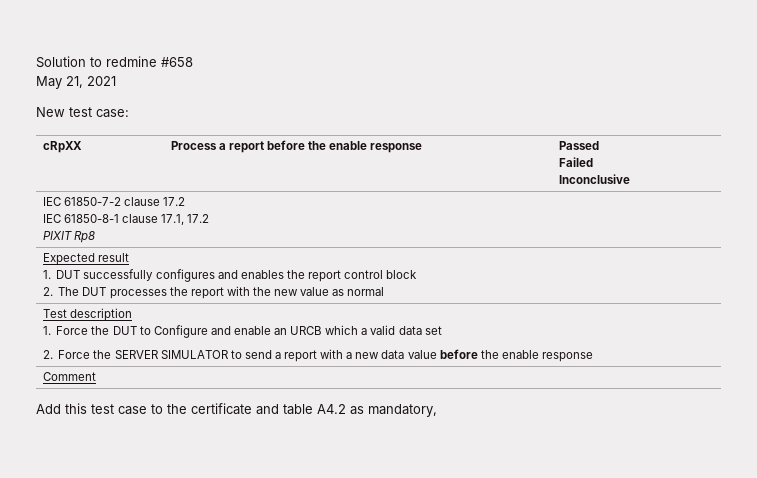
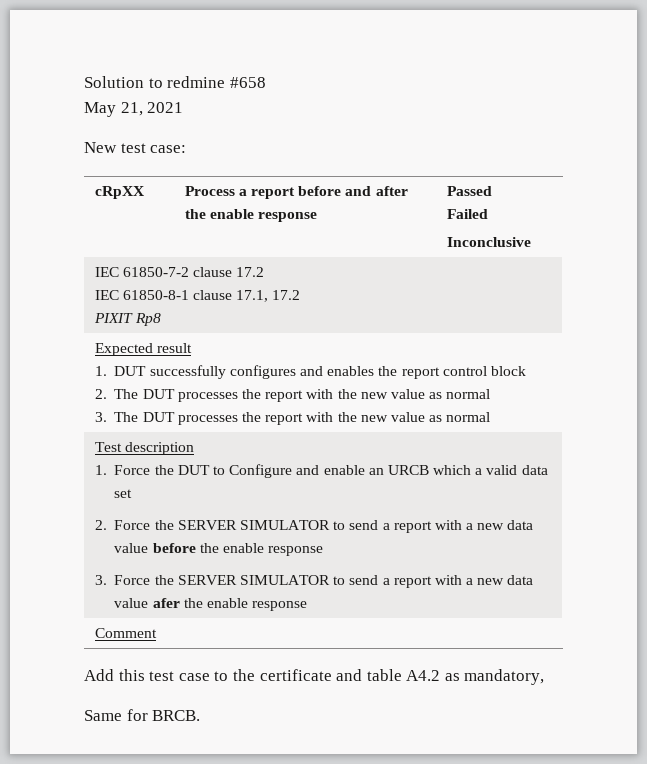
- cRpXX | Process a report before the enable response | Passed
+ cRpXX | Process a report before and after the enable response | Passed
  Expected result
  1. DUT successfully configures and enables the report control block
  2. The DUT processes the report with the new value as normal
+ 3. The DUT processes the report with the new value as normal
+ 3. Force the SERVER SIMULATOR to send a report with a new data value afer the enable response
+ Same for BRCB.

